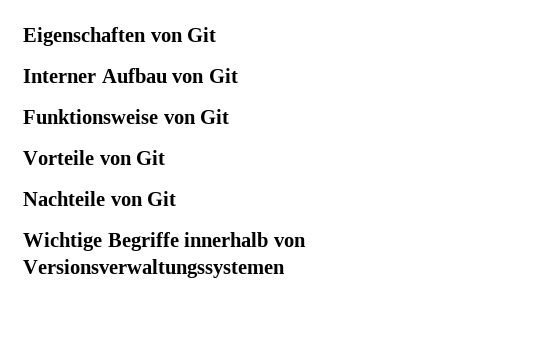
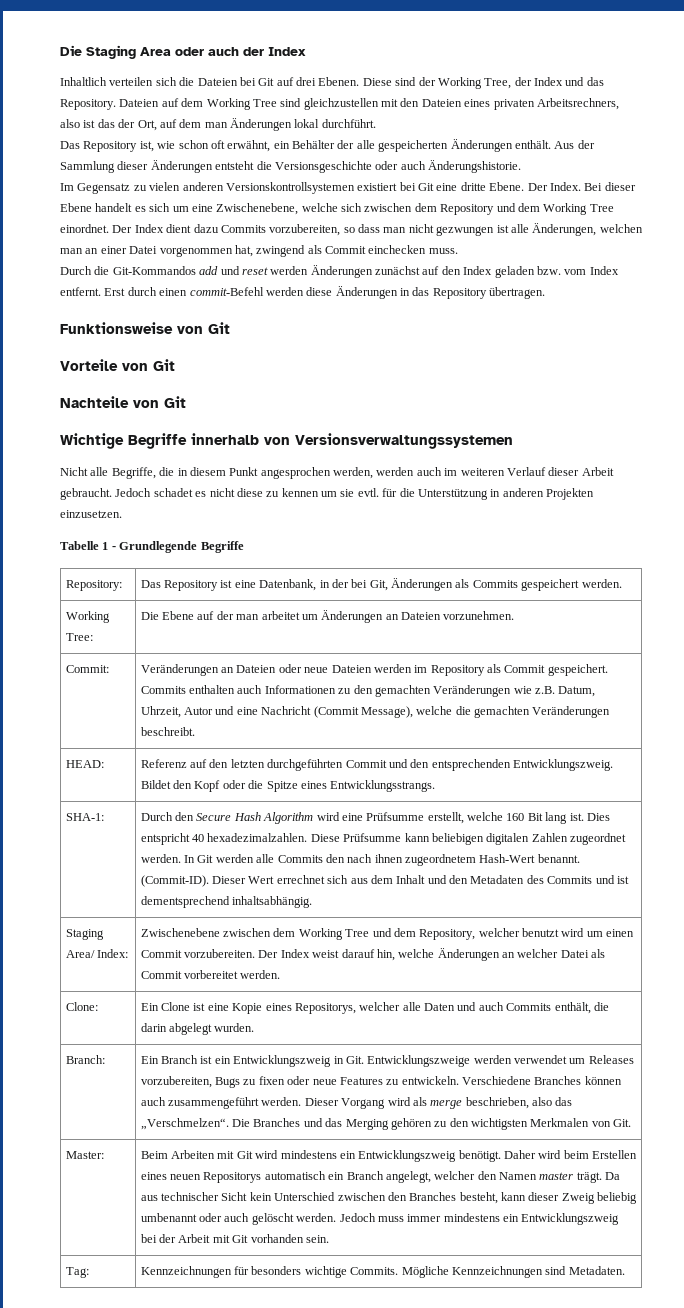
- Eigenschaften von Git
- Interner Aufbau von Git
+ Die Staging Area oder auch der Index
+ Inhaltlich verteilen sich die Dateien bei Git auf drei Ebenen. Diese sind der Working Tree, der Index und das Repository. Dateien auf dem Working Tree sind gleichzustellen mit den Dateien eines privaten Arbeitsrechners, also ist das der Ort, auf dem man Änderungen lokal durchführt.
+ Das Repository ist, wie schon oft erwähnt, ein Behälter der alle gespeicherten Änderungen enthält. Aus der Sammlung dieser Änderungen entsteht die Versionsgeschichte oder auch Änderungshistorie.
+ Im Gegensatz zu vielen anderen Versionskontrollsystemen existiert bei Git eine dritte Ebene. Der Index. Bei dieser Ebene handelt es sich um eine Zwischenebene, welche sich zwischen dem Repository und dem Working Tree einordnet. Der Index dient dazu Commits vorzubereiten, so dass man nicht gezwungen ist alle Änderungen, welchen man an einer Datei vorgenommen hat, zwingend als Commit einchecken muss.
+ Durch die Git-Kommandos add und reset werden Änderungen zunächst auf den Index geladen bzw. vom Index entfernt. Erst durch einen commit-Befehl werden diese Änderungen in das Repository übertragen.
+ Nicht alle Begriffe, die in diesem Punkt angesprochen werden, werden auch im weiteren Verlauf dieser Arbeit gebraucht. Jedoch schadet es nicht diese zu kennen um sie evtl. für die Unterstützung in anderen Projekten einzusetzen.
+ Tabelle 1 - Grundlegende Begriffe
+ Repository: | Das Repository ist eine Datenbank, in der bei Git, Änderungen als Commits gespeichert werden.
+ Working Tree: | Die Ebene auf der man arbeitet um Änderungen an Dateien vorzunehmen.
+ Commit: | Veränderungen an Dateien oder neue Dateien werden im Repository als Commit gespeichert. Commits enthalten auch Informationen zu den gemachten Veränderungen wie z.B. Datum, Uhrzeit, Autor und eine Nachricht (Commit Message), welche die gemachten Veränderungen beschreibt.
+ HEAD: | Referenz auf den letzten durchgeführten Commit und den entsprechenden Entwicklungszweig. Bildet den Kopf oder die Spitze eines Entwicklungsstrangs.
+ SHA-1: | Durch den Secure Hash Algorithm wird eine Prüfsumme erstellt, welche 160 Bit lang ist. Dies entspricht 40 hexadezimalzahlen. Diese Prüfsumme kann beliebigen digitalen Zahlen zugeordnet werden. In Git werden alle Commits den nach ihnen zugeordnetem Hash-Wert benannt. (Commit-ID). Dieser Wert errechnet sich aus dem Inhalt und den Metadaten des Commits und ist dementsprechend inhaltsabhängig.
+ Staging Area/ Index: | Zwischenebene zwischen dem Working Tree und dem Repository, welcher benutzt wird um einen Commit vorzubereiten. Der Index weist darauf hin, welche Änderungen an welcher Datei als Commit vorbereitet werden.
+ Clone: | Ein Clone ist eine Kopie eines Repositorys, welcher alle Daten und auch Commits enthält, die darin abgelegt wurden.
+ Branch: | Ein Branch ist ein Entwicklungszweig in Git. Entwicklungszweige werden verwendet um Releases vorzubereiten, Bugs zu fixen oder neue Features zu entwickeln. Verschiedene Branches können auch zusammengeführt werden. Dieser Vorgang wird als merge beschrieben, also das „Verschmelzen“. Die Branches und das Merging gehören zu den wichtigsten Merkmalen von Git.
+ Master: | Beim Arbeiten mit Git wird mindestens ein Entwicklungszweig benötigt. Daher wird beim Erstellen eines neuen Repositorys automatisch ein Branch angelegt, welcher den Namen master trägt. Da aus technischer Sicht kein Unterschied zwischen den Branches besteht, kann dieser Zweig beliebig umbenannt oder auch gelöscht werden. Jedoch muss immer mindestens ein Entwicklungszweig bei der Arbeit mit Git vorhanden sein.
+ Tag: | Kennzeichnungen für besonders wichtige Commits. Mögliche Kennzeichnungen sind Metadaten.

